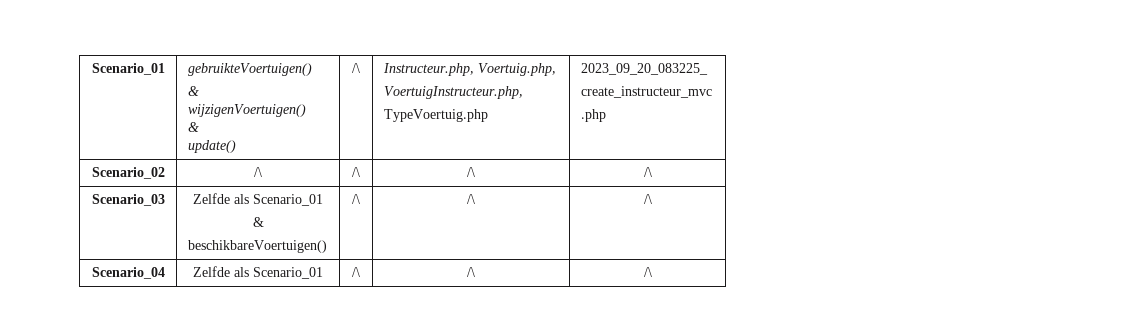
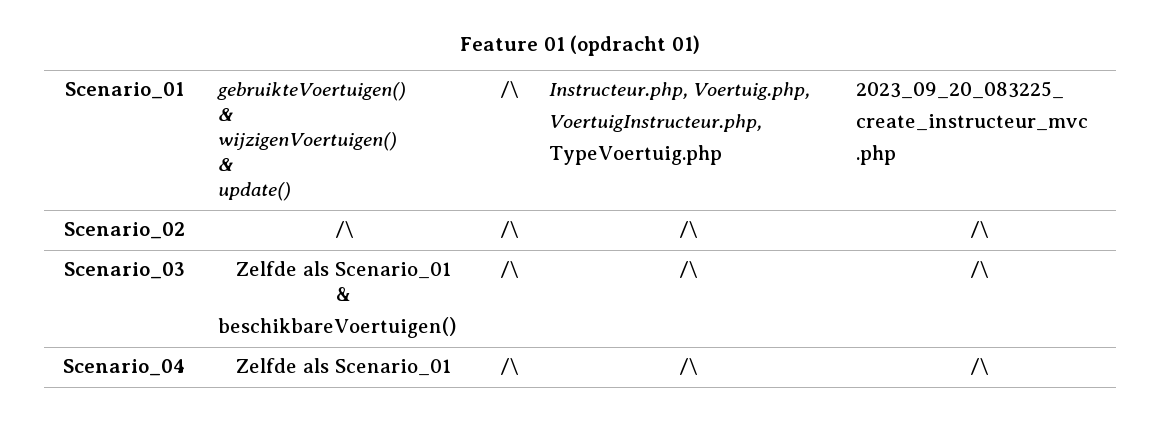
+ Feature 01 (opdracht 01)

